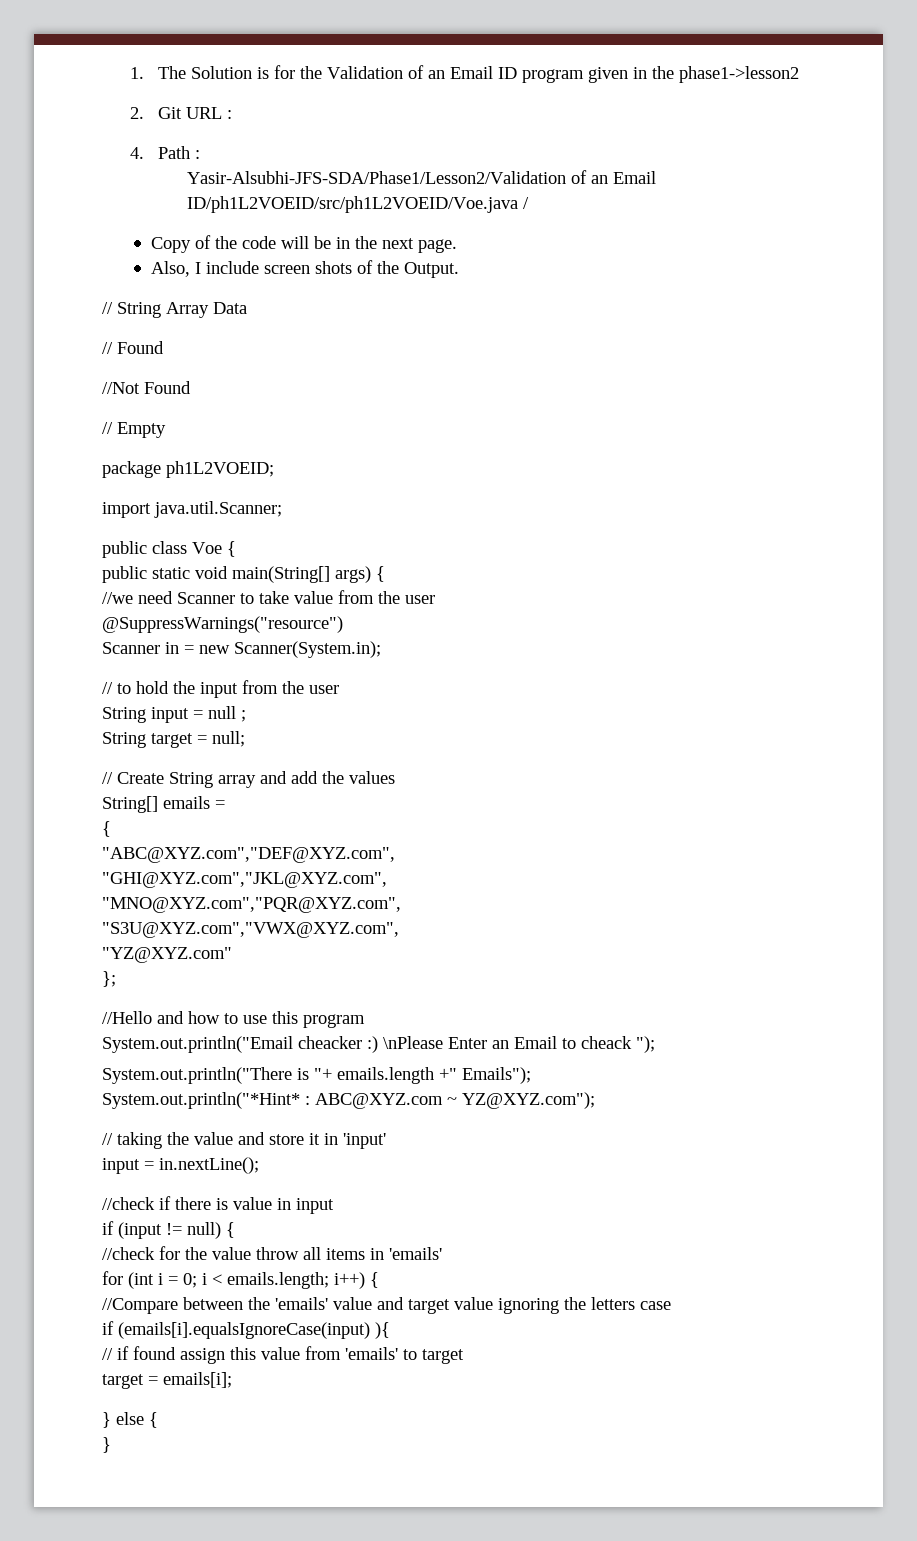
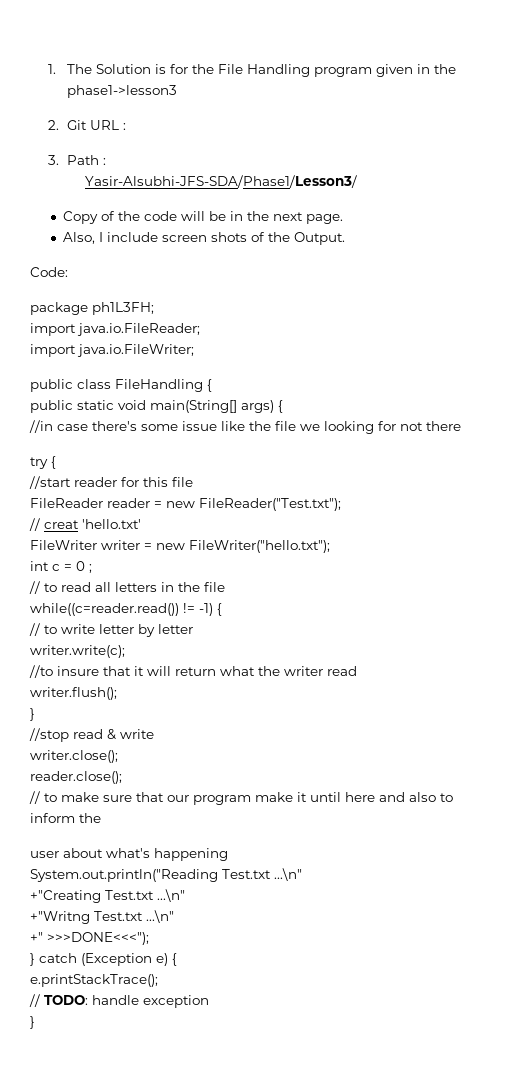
- 1. The Solution is for the Validation of an Email ID program given in the phase1->lesson2
+ 1. The Solution is for the File Handling program given in the phase1->lesson3
- 4. Path :
+ 3. Path :
- Yasir-Alsubhi-JFS-SDA/Phase1/Lesson2/Validation of an Email ID/ph1L2VOEID/src/ph1L2VOEID/Voe.java /
+ Yasir-Alsubhi-JFS-SDA/Phase1/Lesson3/
- // String Array Data
- // Found
- //Not Found
- // Empty
+ Code:
- package ph1L2VOEID;
- import java.util.Scanner;
+ package ph1L3FH;
+ import java.io.FileReader;
+ import java.io.FileWriter;
- public class Voe {
+ public class FileHandling {
- //we need Scanner to take value from the user
- @SuppressWarnings("resource")
- Scanner in = new Scanner(System.in);
- // to hold the input from the user
- String input = null ;
- String target = null;
- // Create String array and add the values
- String[] emails =
- {
- "ABC@XYZ.com","DEF@XYZ.com",
- "GHI@XYZ.com","JKL@XYZ.com",
- "MNO@XYZ.com","PQR@XYZ.com",
- "S3U@XYZ.com","VWX@XYZ.com",
- "YZ@XYZ.com"
- };
- //Hello and how to use this program
- System.out.println("Email cheacker :) \nPlease Enter an Email to cheack ");
- System.out.println("There is "+ emails.length +" Emails");
- System.out.println("*Hint* : ABC@XYZ.com ~ YZ@XYZ.com");
- // taking the value and store it in 'input'
- input = in.nextLine();
- //check if there is value in input
- if (input != null) {
- //check for the value throw all items in 'emails'
- for (int i = 0; i < emails.length; i++) {
- //Compare between the 'emails' value and target value ignoring the letters case
- if (emails[i].equalsIgnoreCase(input) ){
- // if found assign this value from 'emails' to target
- target = emails[i];
- } else {
+ //in case there's some issue like the file we looking for not there
+ try {
+ //start reader for this file
+ FileReader reader = new FileReader("Test.txt");
+ // creat 'hello.txt'
+ FileWriter writer = new FileWriter("hello.txt");
+ int c = 0 ;
+ // to read all letters in the file
+ while((c=reader.read()) != -1) {
+ // to write letter by letter
+ writer.write(c);
+ //to insure that it will return what the writer read
+ writer.flush();
+ }
+ //stop read & write
+ writer.close();
+ reader.close();
+ // to make sure that our program make it until here and also to inform the
+ user about what's happening
+ System.out.println("Reading Test.txt ...\n"
+ +"Creating Test.txt ...\n"
+ +"Writng Test.txt ...\n"
+ +" >>>DONE<<<");
+ } catch (Exception e) {
+ e.printStackTrace();
+ // TODO: handle exception

